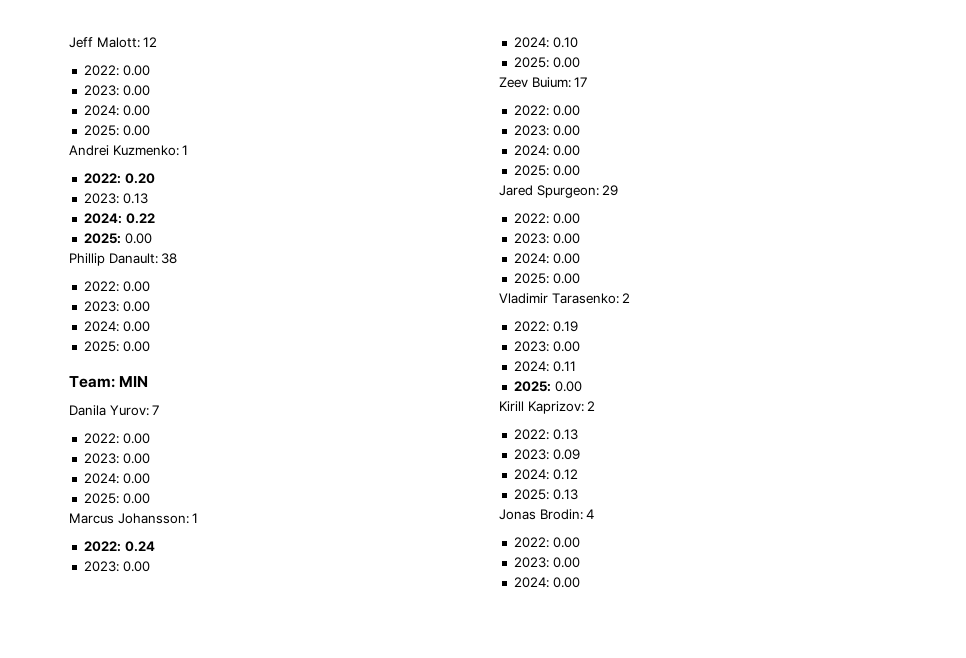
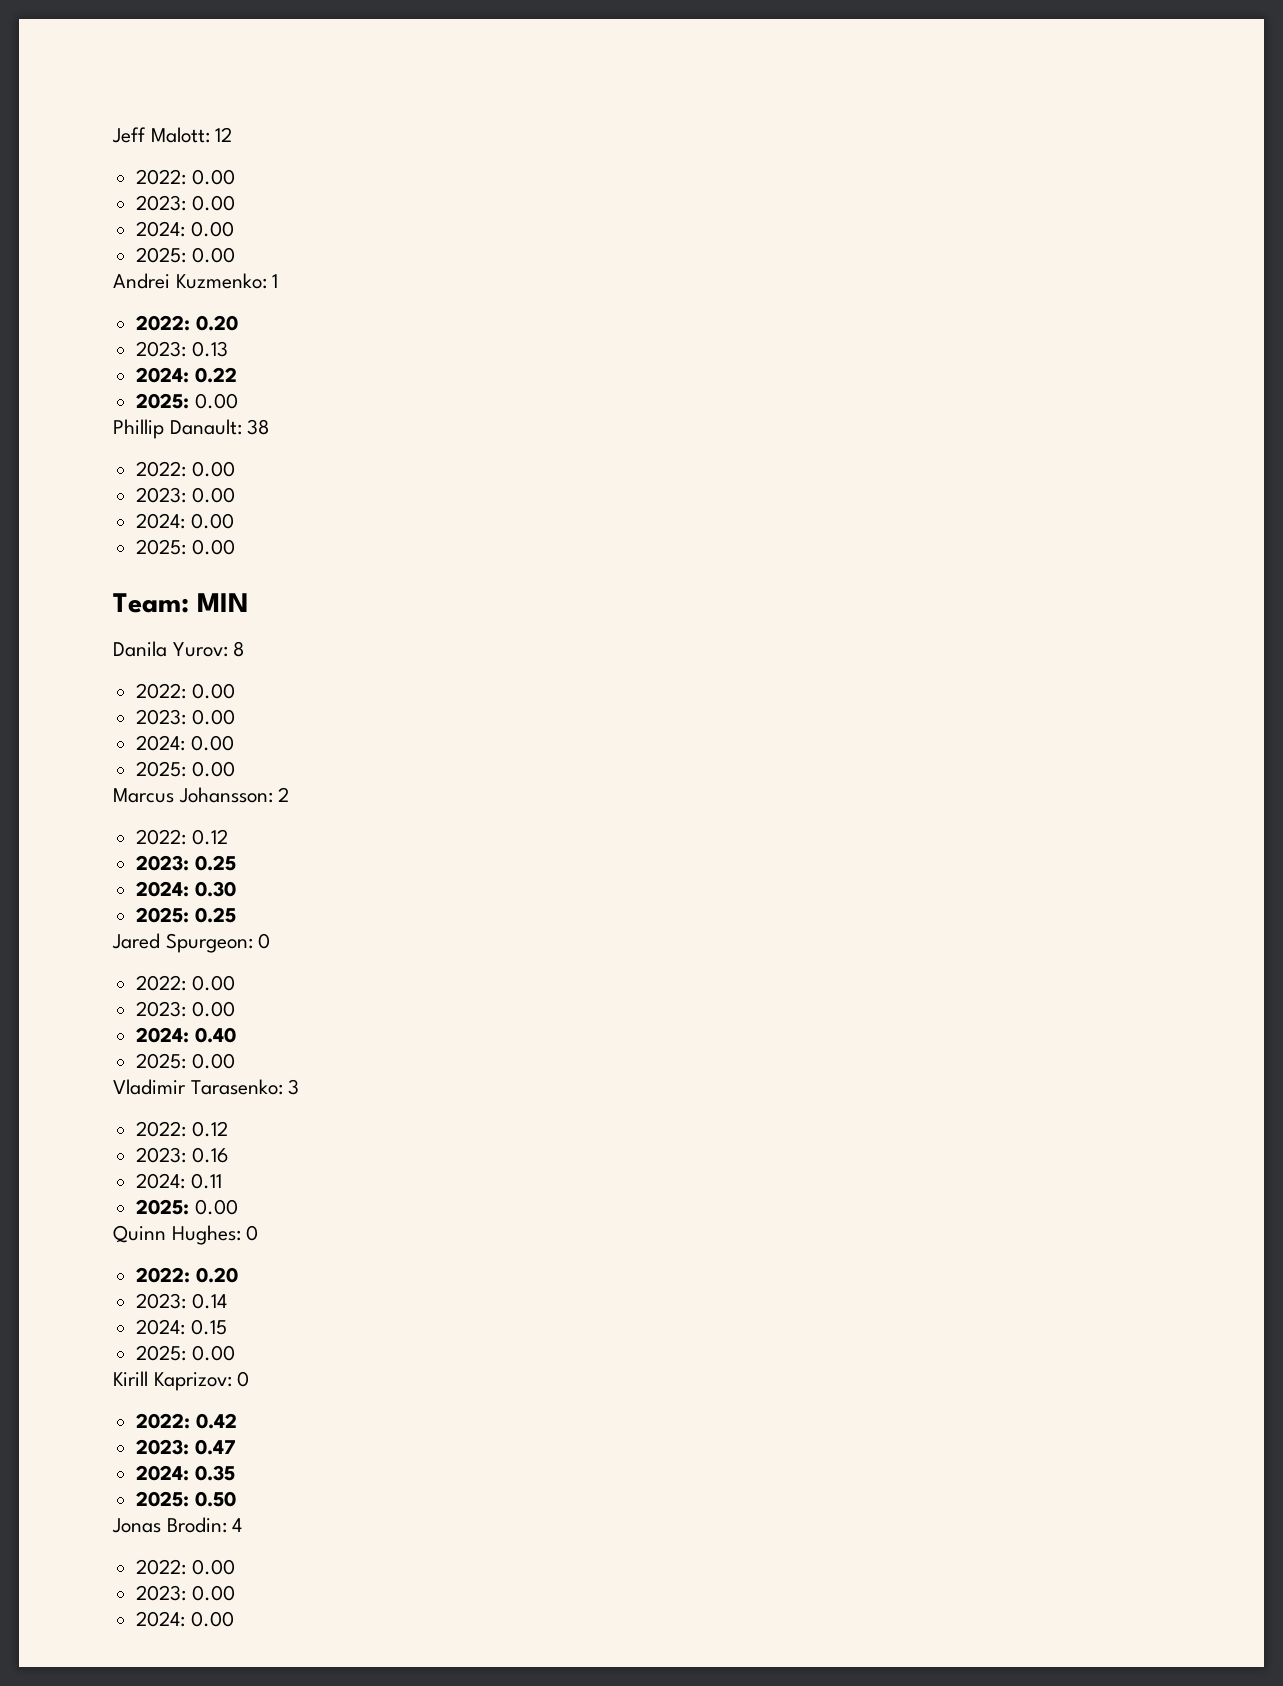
- Danila Yurov: 7
+ Danila Yurov: 8
- Marcus Johansson: 1
- 2022: 0.24
- 2023: 0.00
- 2024: 0.10
- 2025: 0.00
- Zeev Buium: 17
+ Marcus Johansson: 2
+ 2022: 0.12
+ 2023: 0.25
+ 2024: 0.30
+ 2025: 0.25
+ Jared Spurgeon: 0
  2022: 0.00
  2023: 0.00
- 2024: 0.00
- 2025: 0.00
- Jared Spurgeon: 29
- 2022: 0.00
- 2023: 0.00
- 2024: 0.00
+ 2024: 0.40
- Vladimir Tarasenko: 2
- 2022: 0.19
- 2023: 0.00
+ Vladimir Tarasenko: 3
+ 2022: 0.12
+ 2023: 0.16
+ Quinn Hughes: 0
+ 2022: 0.20
+ 2023: 0.14
+ 2024: 0.15
+ 2025: 0.00
- Kirill Kaprizov: 2
- 2022: 0.13
- 2023: 0.09
- 2024: 0.12
- 2025: 0.13
+ Kirill Kaprizov: 0
+ 2022: 0.42
+ 2023: 0.47
+ 2024: 0.35
+ 2025: 0.50

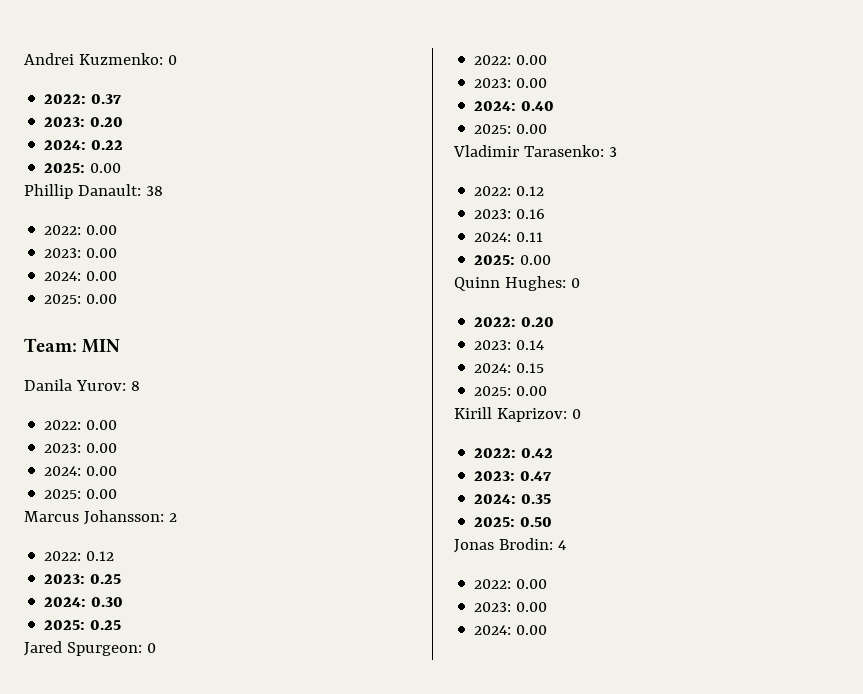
- Jeff Malott: 12
- 2022: 0.00
- 2023: 0.00
- 2024: 0.00
- 2025: 0.00
- Andrei Kuzmenko: 1
- 2022: 0.20
- 2023: 0.13
+ Andrei Kuzmenko: 0
+ 2022: 0.37
+ 2023: 0.20

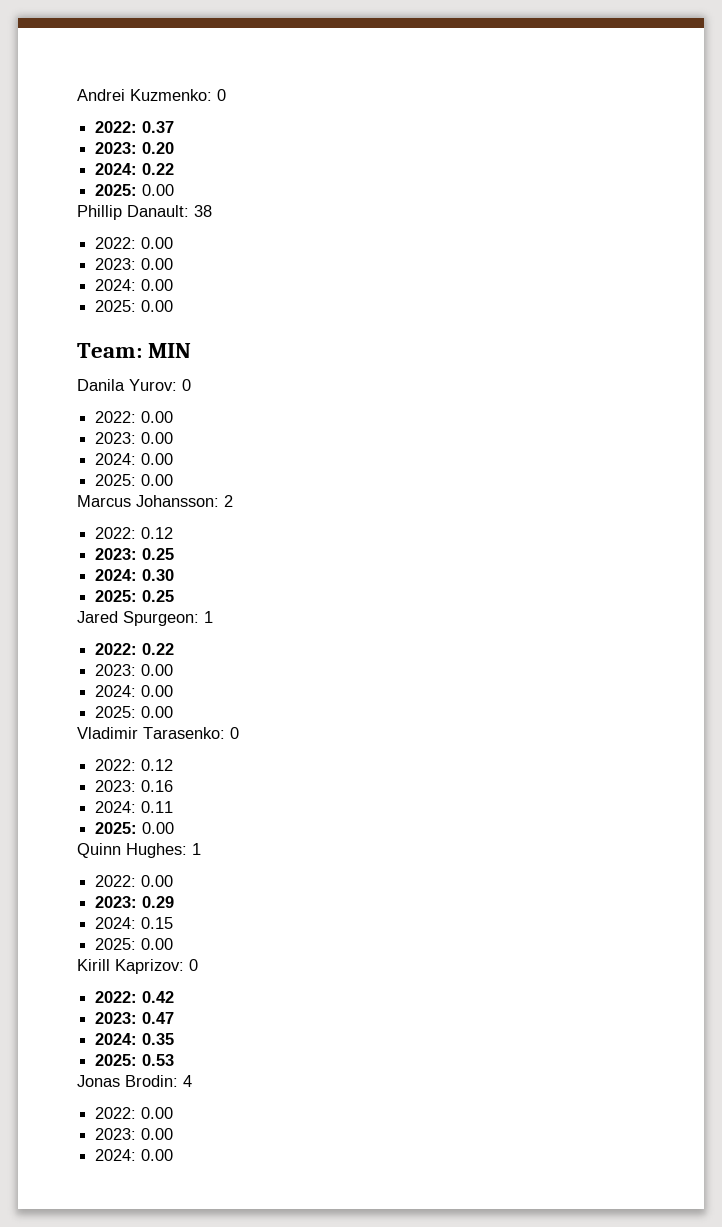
- Danila Yurov: 8
+ Danila Yurov: 0
- Jared Spurgeon: 0
- 2022: 0.00
+ Jared Spurgeon: 1
+ 2022: 0.22
  2023: 0.00
- 2024: 0.40
+ 2024: 0.00
- Vladimir Tarasenko: 3
+ Vladimir Tarasenko: 0
- Quinn Hughes: 0
- 2022: 0.20
- 2023: 0.14
+ Quinn Hughes: 1
+ 2022: 0.00
+ 2023: 0.29
- 2025: 0.50
+ 2025: 0.53

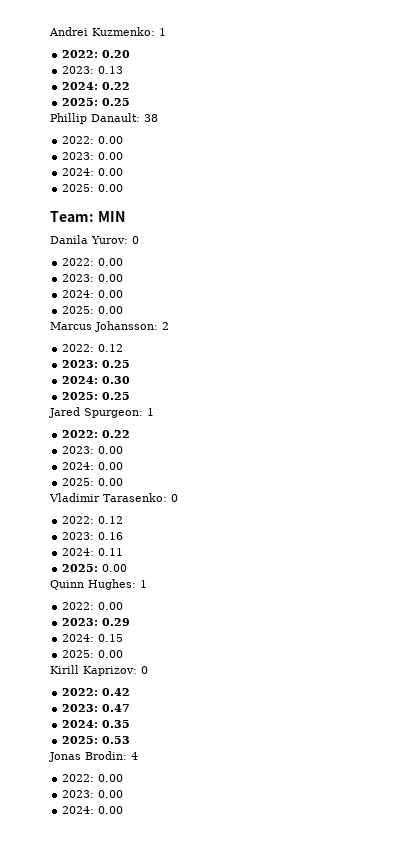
- Andrei Kuzmenko: 0
- 2022: 0.37
- 2023: 0.20
+ Andrei Kuzmenko: 1
+ 2022: 0.20
+ 2023: 0.13
  2024: 0.22
- 2025: 0.00
+ 2025: 0.25

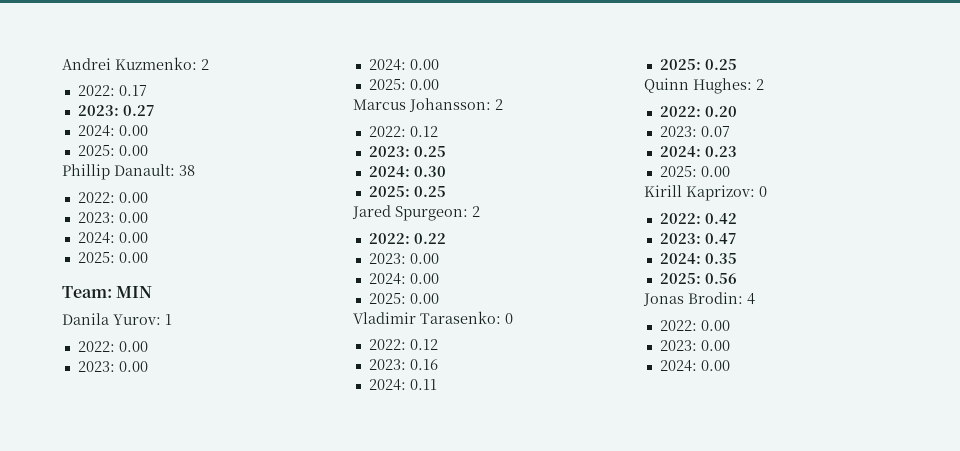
- Andrei Kuzmenko: 1
- 2022: 0.20
- 2023: 0.13
- 2024: 0.22
- 2025: 0.25
+ Andrei Kuzmenko: 2
+ 2022: 0.17
+ 2023: 0.27
+ 2024: 0.00
+ 2025: 0.00
- Danila Yurov: 0
+ Danila Yurov: 1
- Jared Spurgeon: 1
+ Jared Spurgeon: 2
  2024: 0.11
- 2025: 0.00
+ 2025: 0.25
- Quinn Hughes: 1
- 2022: 0.00
- 2023: 0.29
- 2024: 0.15
+ Quinn Hughes: 2
+ 2022: 0.20
+ 2023: 0.07
+ 2024: 0.23
- 2025: 0.53
+ 2025: 0.56

